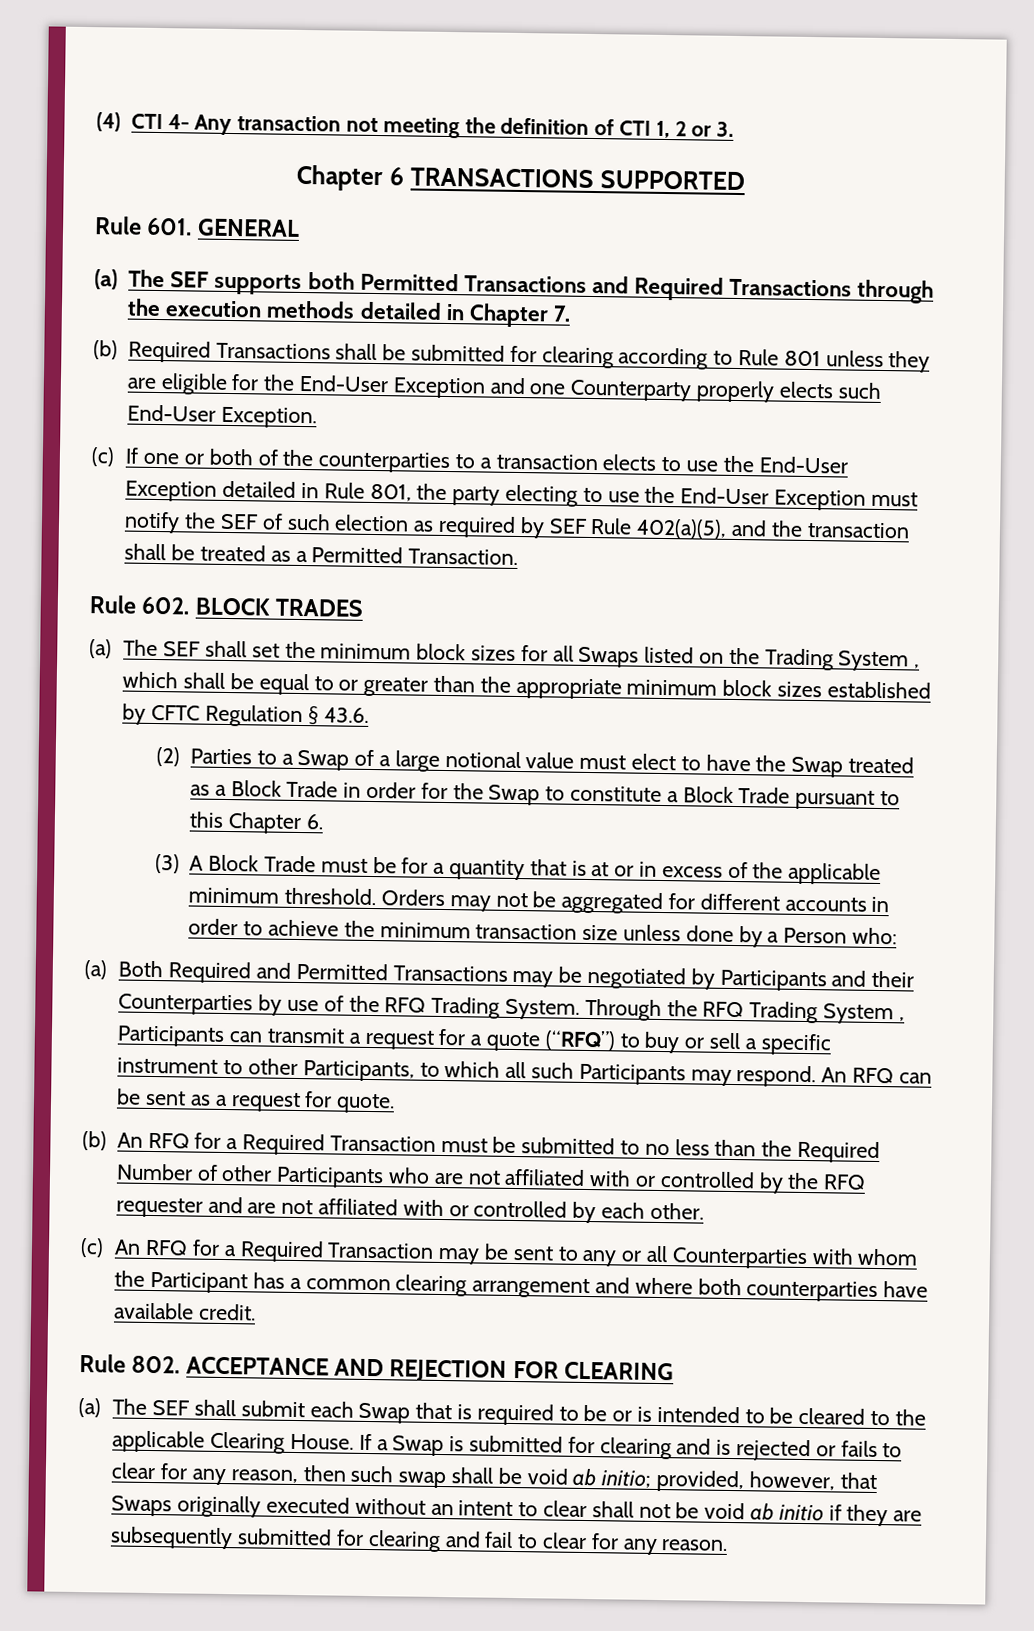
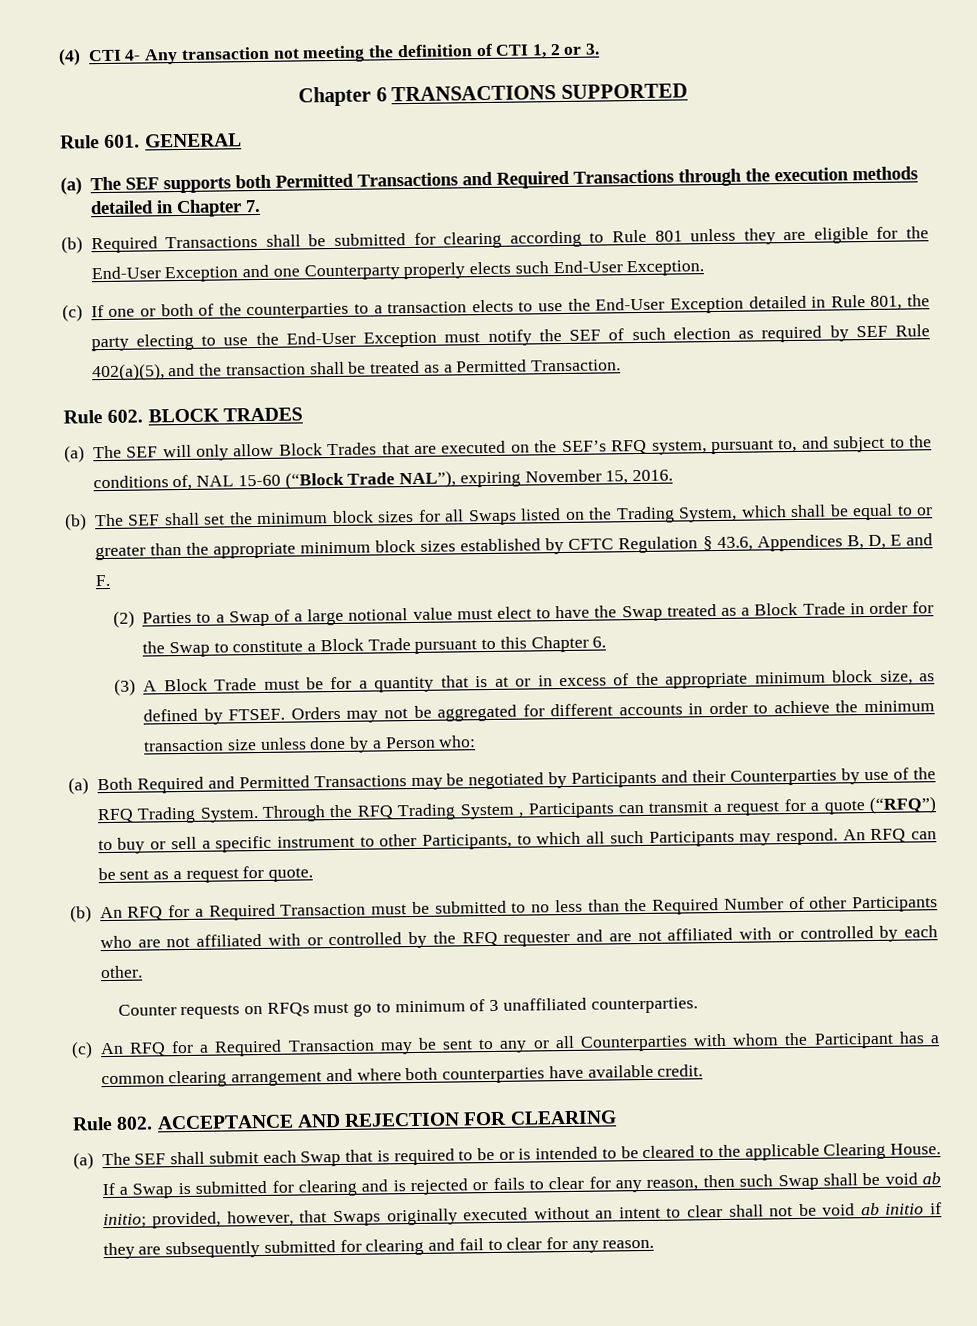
- (a) The SEF shall set the minimum block sizes for all Swaps listed on the Trading System , which shall be equal to or greater than the appropriate minimum block sizes established by CFTC Regulation § 43.6.
+ (a) The SEF will only allow Block Trades that are executed on the SEF’s RFQ system, pursuant to, and subject to the conditions of, NAL 15-60 (“Block Trade NAL”), expiring November 15, 2016.
+ (b) The SEF shall set the minimum block sizes for all Swaps listed on the Trading System, which shall be equal to or greater than the appropriate minimum block sizes established by CFTC Regulation § 43.6, Appendices B, D, E and F.
- (3) A Block Trade must be for a quantity that is at or in excess of the applicable minimum threshold.
+ (3) A Block Trade must be for a quantity that is at or in excess of the appropriate minimum block size, as defined by FTSEF.
+ Counter requests on RFQs must go to minimum of 3 unaffiliated counterparties.
- If a Swap is submitted for clearing and is rejected or fails to clear for any reason, then such swap shall be void ab initio; provided, however, that Swaps originally executed without an intent to clear shall not be void ab initio if they are subsequently submitted for clearing and fail to clear for any reason.
+ If a Swap is submitted for clearing and is rejected or fails to clear for any reason, then such Swap shall be void ab initio; provided, however, that Swaps originally executed without an intent to clear shall not be void ab initio if they are subsequently submitted for clearing and fail to clear for any reason.

